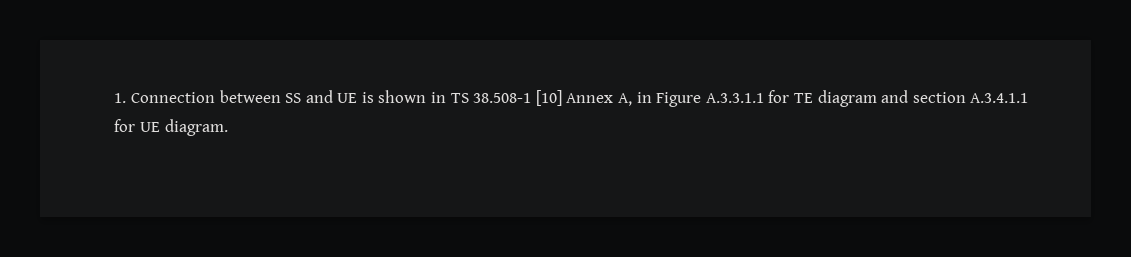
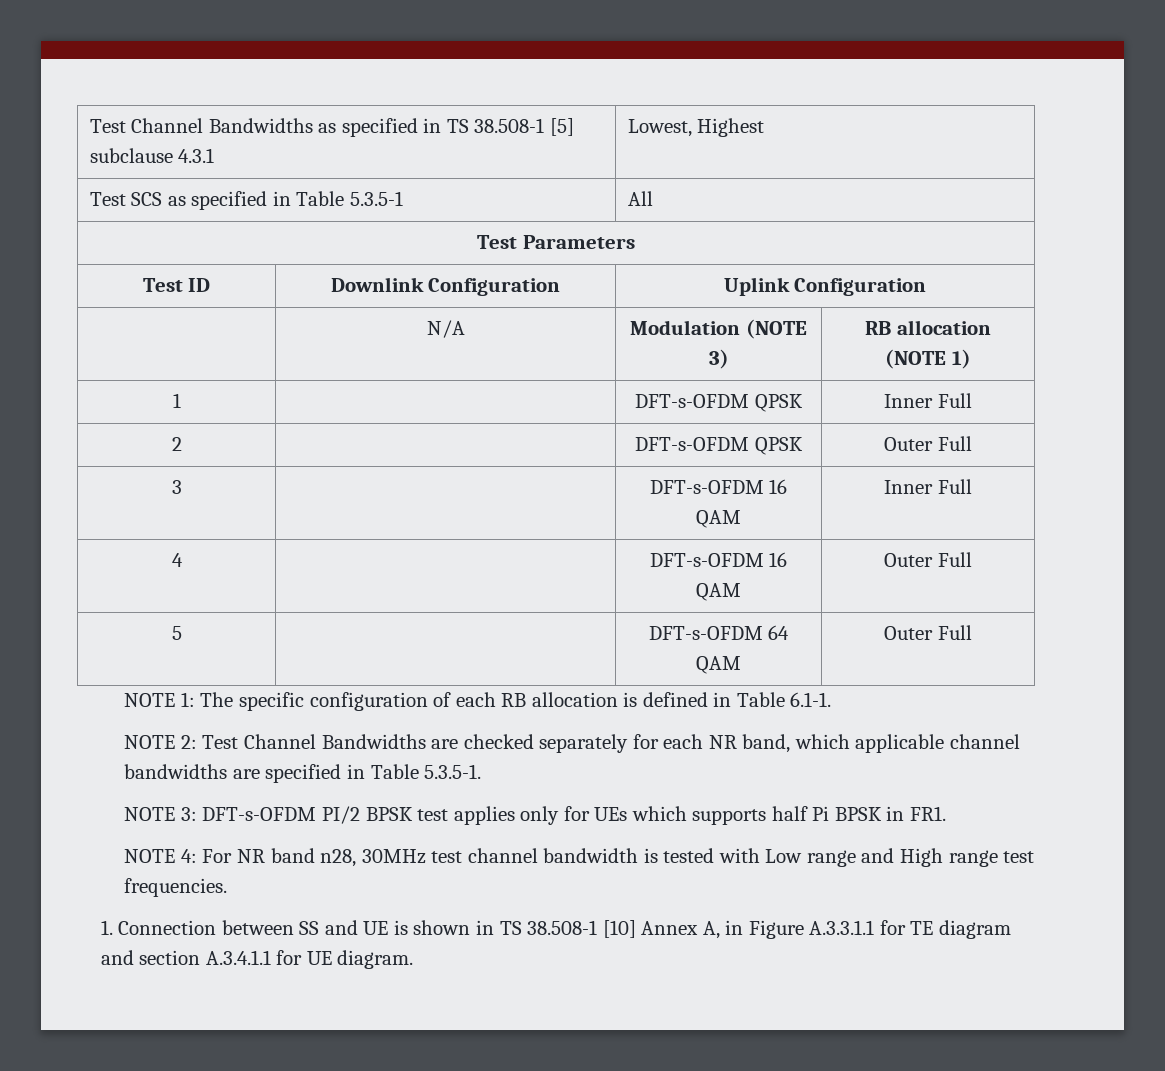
+ Test Channel Bandwidths as specified in TS 38.508-1 [5] subclause 4.3.1 | Lowest, Highest
+ Test SCS as specified in Table 5.3.5-1 | All
+ Test Parameters
+ Test ID | Downlink Configuration | Uplink Configuration
+ | N/A | Modulation (NOTE 3) | RB allocation (NOTE 1)
+ 1 | | DFT-s-OFDM QPSK | Inner Full
+ 2 | | DFT-s-OFDM QPSK | Outer Full
+ 3 | | DFT-s-OFDM 16 QAM | Inner Full
+ 4 | | DFT-s-OFDM 16 QAM | Outer Full
+ 5 | | DFT-s-OFDM 64 QAM | Outer Full
+ NOTE 1: The specific configuration of each RB allocation is defined in Table 6.1-1.
+ NOTE 2: Test Channel Bandwidths are checked separately for each NR band, which applicable channel bandwidths are specified in Table 5.3.5-1.
+ NOTE 3: DFT-s-OFDM PI/2 BPSK test applies only for UEs which supports half Pi BPSK in FR1.
+ NOTE 4: For NR band n28, 30MHz test channel bandwidth is tested with Low range and High range test frequencies.

